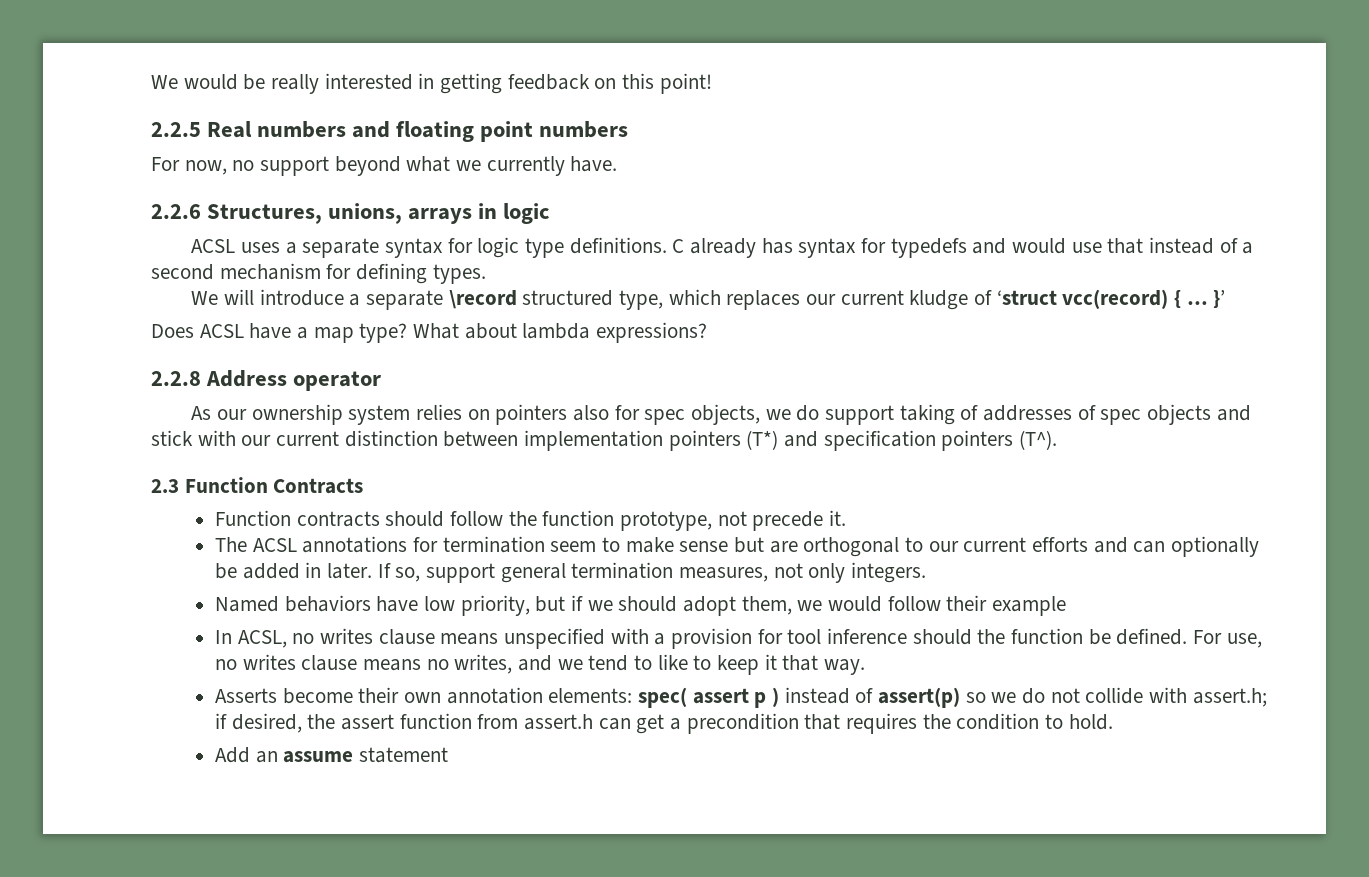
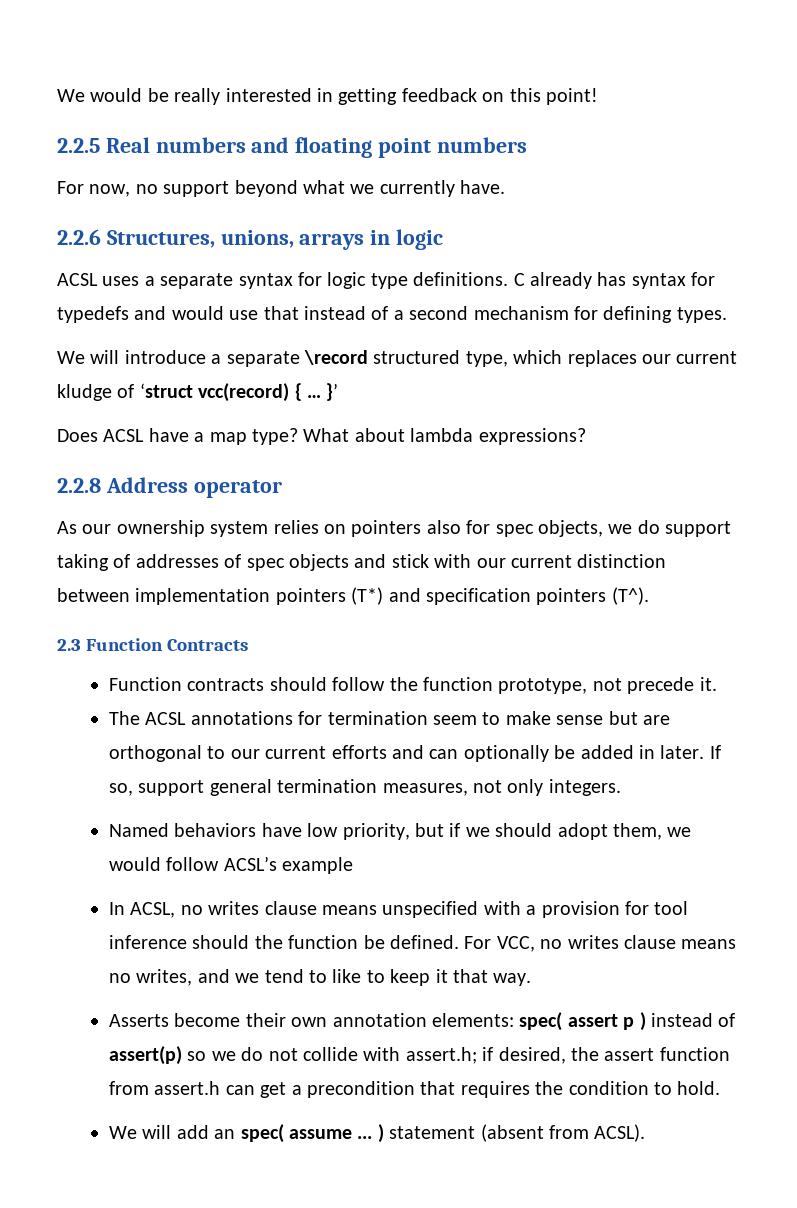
- Named behaviors have low priority, but if we should adopt them, we would follow their example
+ Named behaviors have low priority, but if we should adopt them, we would follow ACSL’s example
- For use, no writes clause means no writes, and we tend to like to keep it that way.
+ For VCC, no writes clause means no writes, and we tend to like to keep it that way.
- Add an assume statement
+ We will add an spec( assume ... ) statement (absent from ACSL).

